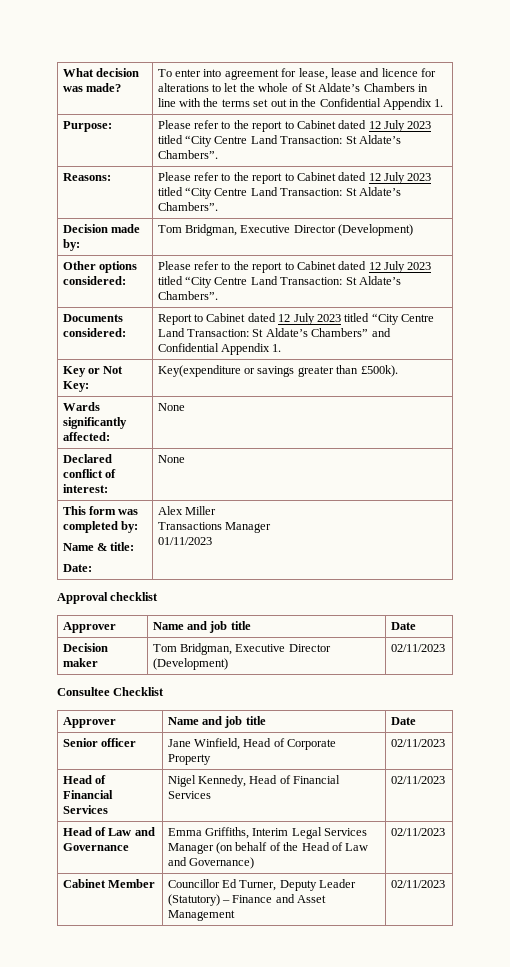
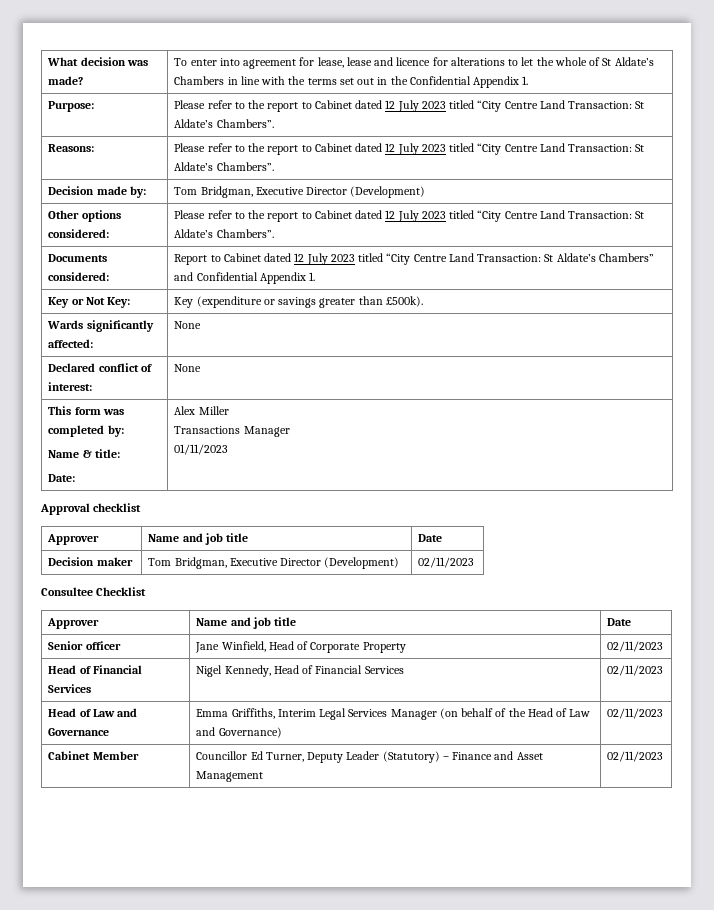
- Key or Not Key: | Key(expenditure or savings greater than £500k).
+ Key or Not Key: | Key (expenditure or savings greater than £500k).

